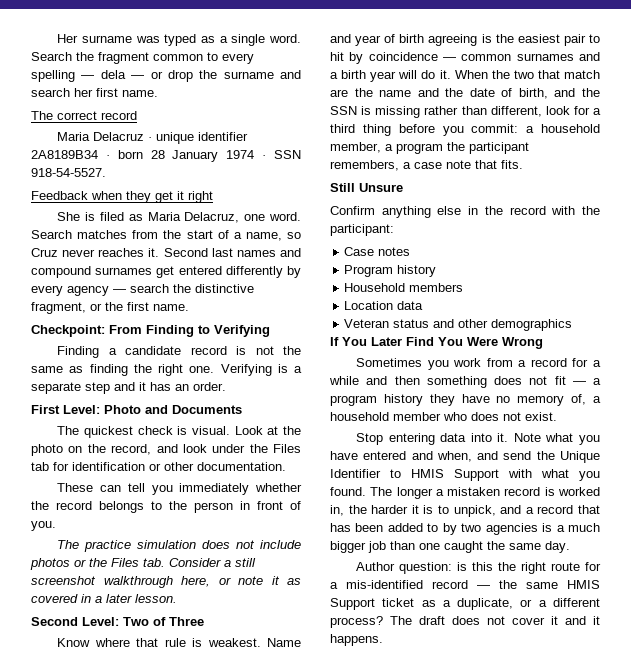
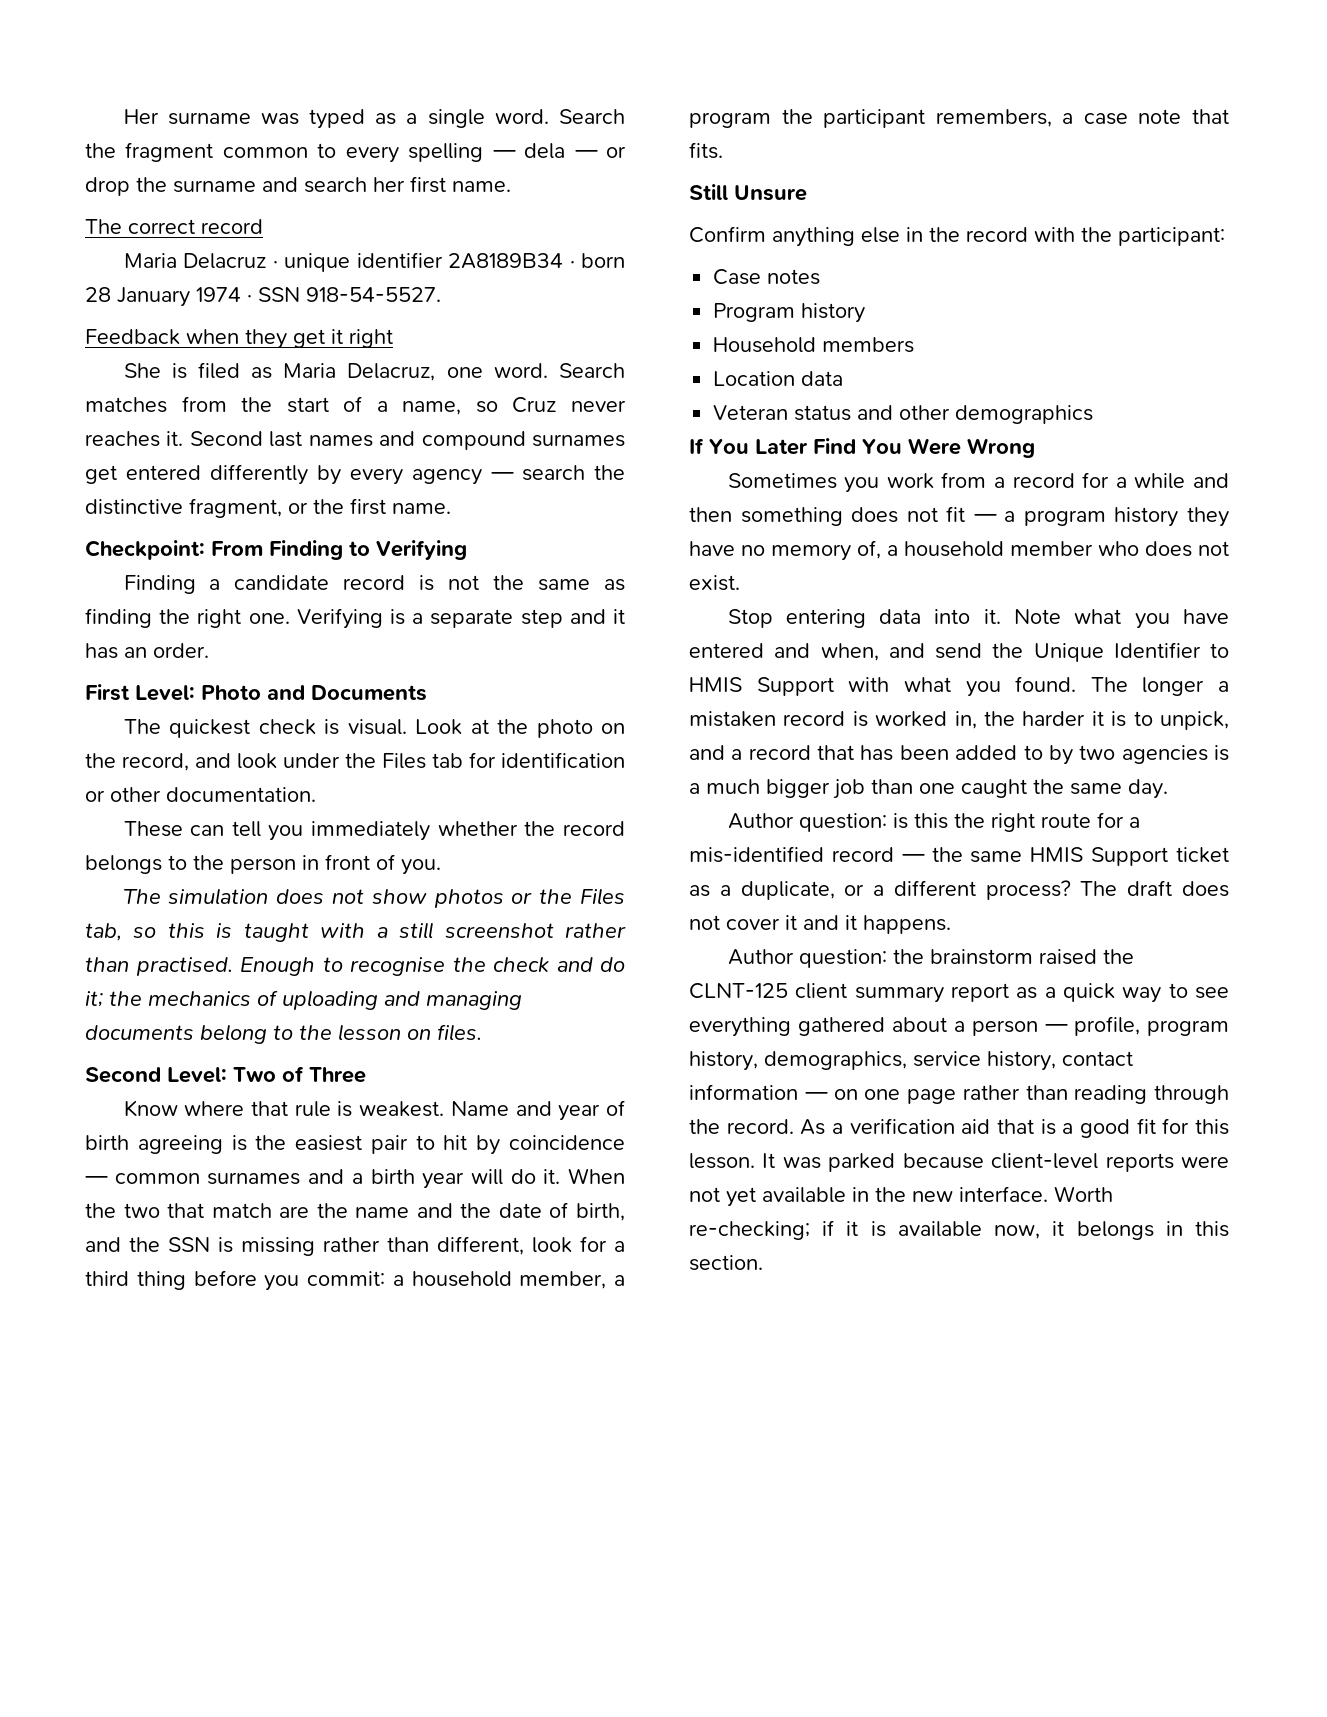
- The practice simulation does not include photos or the Files tab. Consider a still screenshot walkthrough here, or note it as covered in a later lesson.
+ The simulation does not show photos or the Files tab, so this is taught with a still screenshot rather than practised. Enough to recognise the check and do it; the mechanics of uploading and managing documents belong to the lesson on files.
+ Author question: the brainstorm raised the CLNT-125 client summary report as a quick way to see everything gathered about a person — profile, program history, demographics, service history, contact information — on one page rather than reading through the record. As a verification aid that is a good fit for this lesson. It was parked because client-level reports were not yet available in the new interface. Worth re-checking; if it is available now, it belongs in this section.

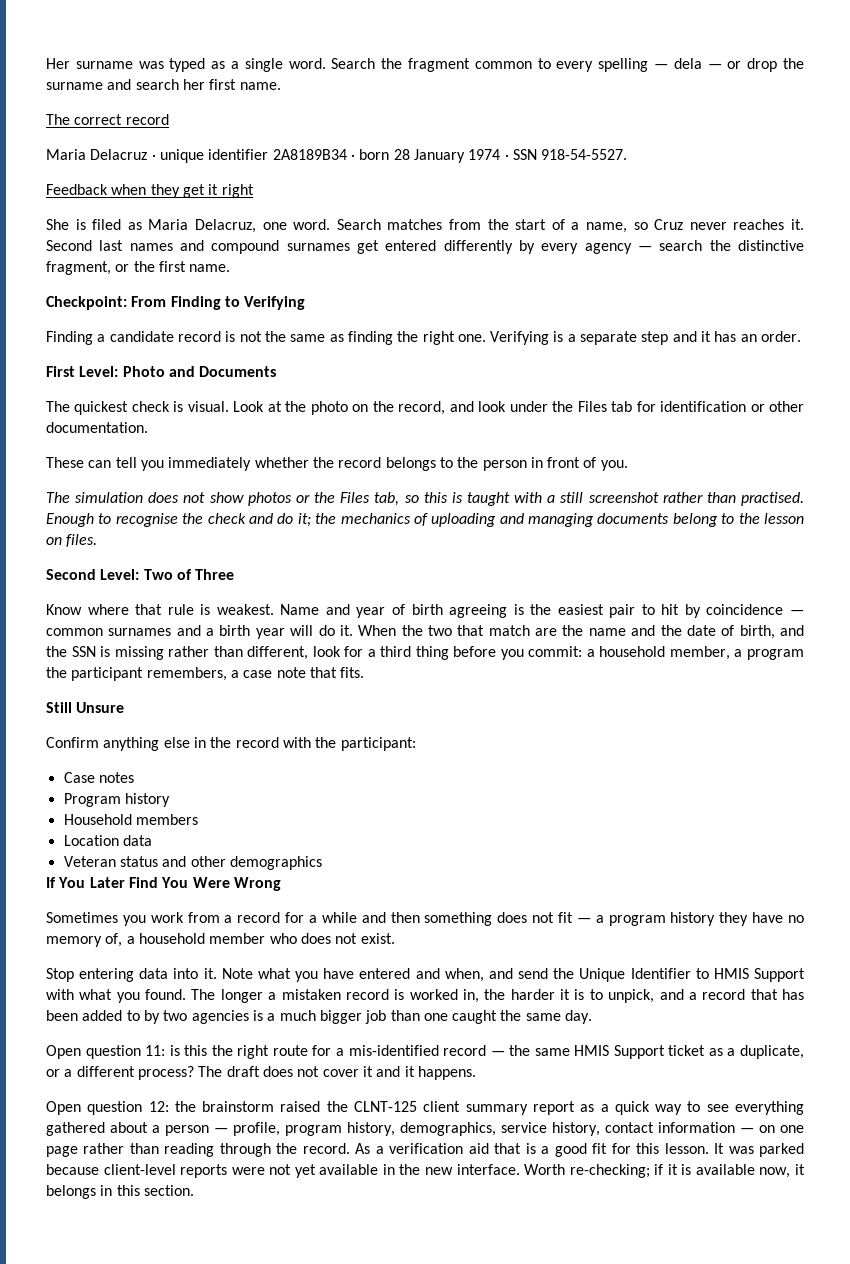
- Author question: is this the right route for a mis-identified record — the same HMIS Support ticket as a duplicate, or a different process?
+ Open question 11: is this the right route for a mis-identified record — the same HMIS Support ticket as a duplicate, or a different process?
- Author question: the brainstorm raised the CLNT-125 client summary report as a quick way to see everything gathered about a person — profile, program history, demographics, service history, contact information — on one page rather than reading through the record.
+ Open question 12: the brainstorm raised the CLNT-125 client summary report as a quick way to see everything gathered about a person — profile, program history, demographics, service history, contact information — on one page rather than reading through the record.

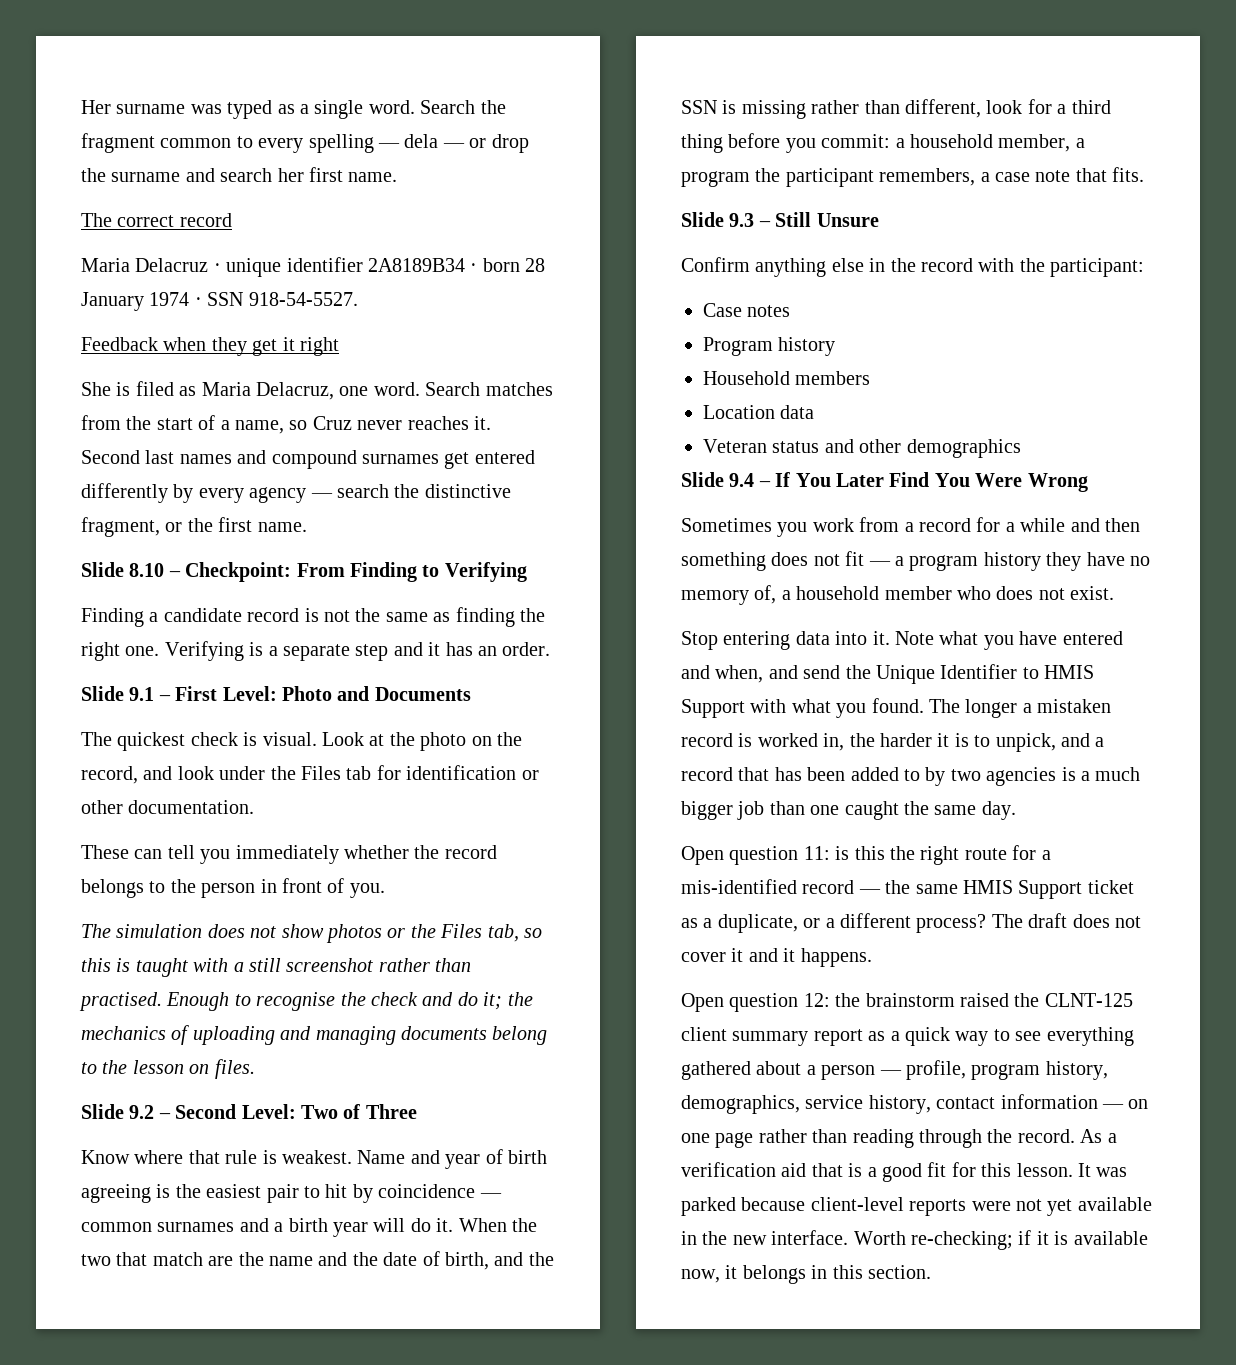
- Checkpoint: From Finding to Verifying
+ Slide 8.10 – Checkpoint: From Finding to Verifying
- First Level: Photo and Documents
+ Slide 9.1 – First Level: Photo and Documents
- Second Level: Two of Three
+ Slide 9.2 – Second Level: Two of Three
- Still Unsure
+ Slide 9.3 – Still Unsure
- If You Later Find You Were Wrong
+ Slide 9.4 – If You Later Find You Were Wrong

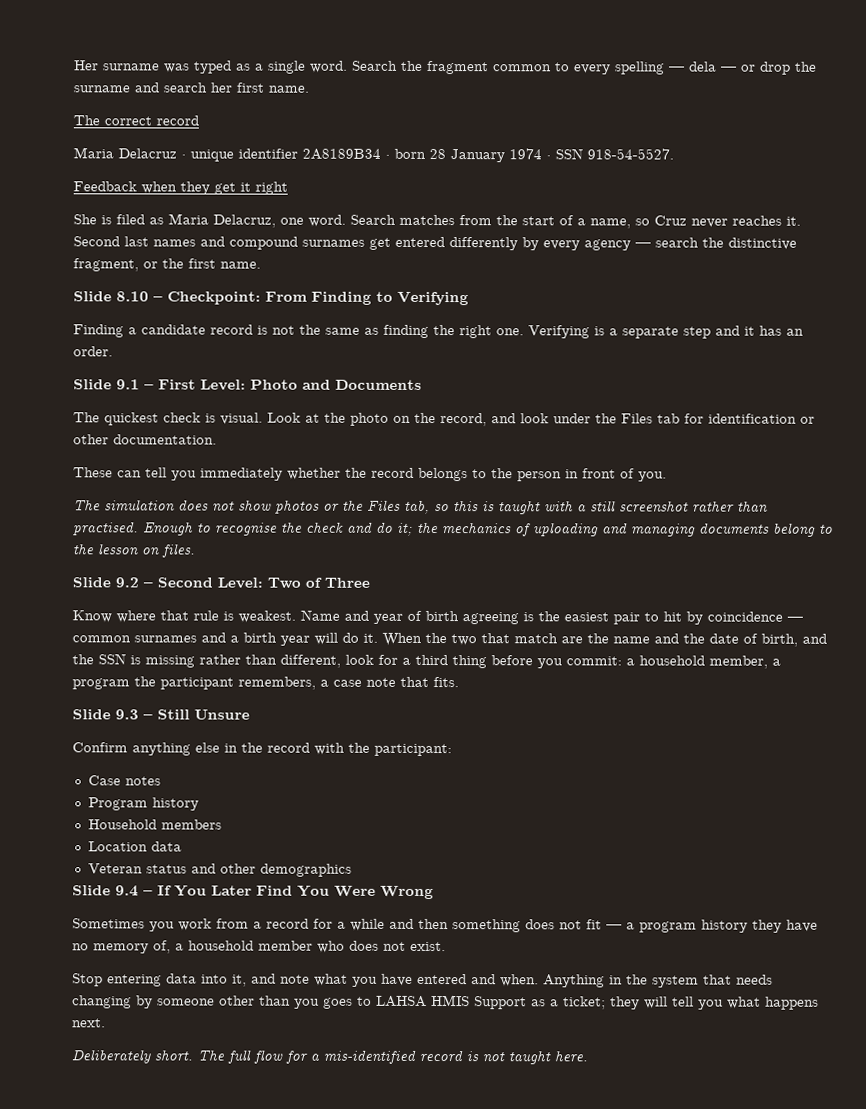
- Stop entering data into it. Note what you have entered and when, and send the Unique Identifier to HMIS Support with what you found. The longer a mistaken record is worked in, the harder it is to unpick, and a record that has been added to by two agencies is a much bigger job than one caught the same day.
- Open question 11: is this the right route for a mis-identified record — the same HMIS Support ticket as a duplicate, or a different process? The draft does not cover it and it happens.
- Open question 12: the brainstorm raised the CLNT-125 client summary report as a quick way to see everything gathered about a person — profile, program history, demographics, service history, contact information — on one page rather than reading through the record. As a verification aid that is a good fit for this lesson. It was parked because client-level reports were not yet available in the new interface. Worth re-checking; if it is available now, it belongs in this section.
+ Stop entering data into it, and note what you have entered and when. Anything in the system that needs changing by someone other than you goes to LAHSA HMIS Support as a ticket; they will tell you what happens next.
+ Deliberately short. The full flow for a mis-identified record is not taught here.

